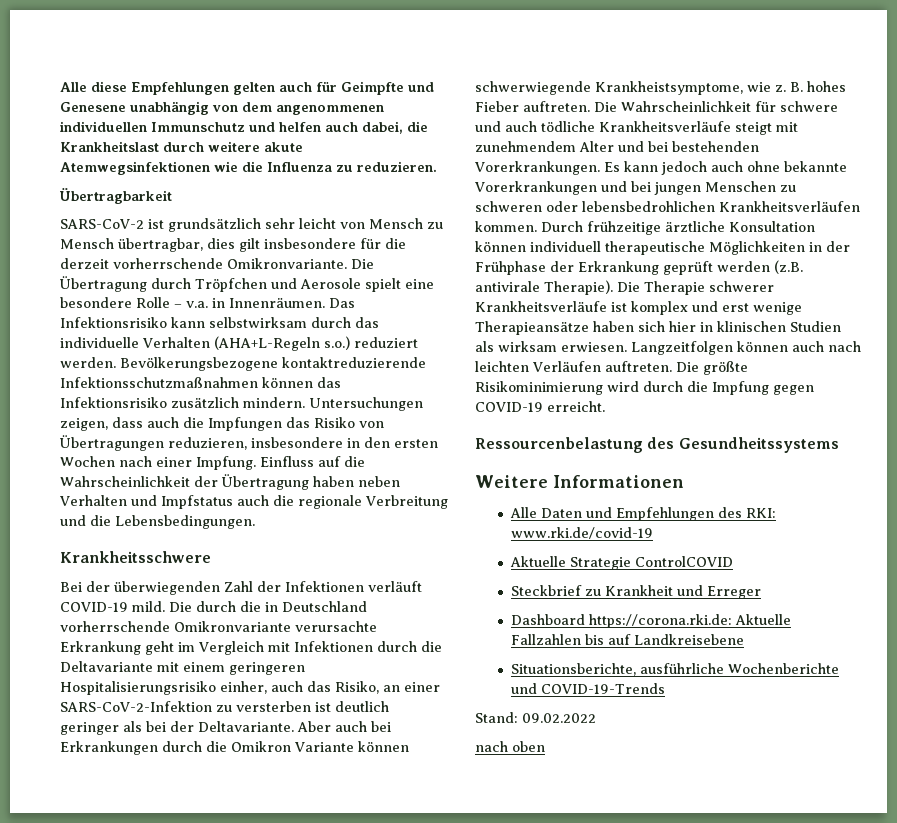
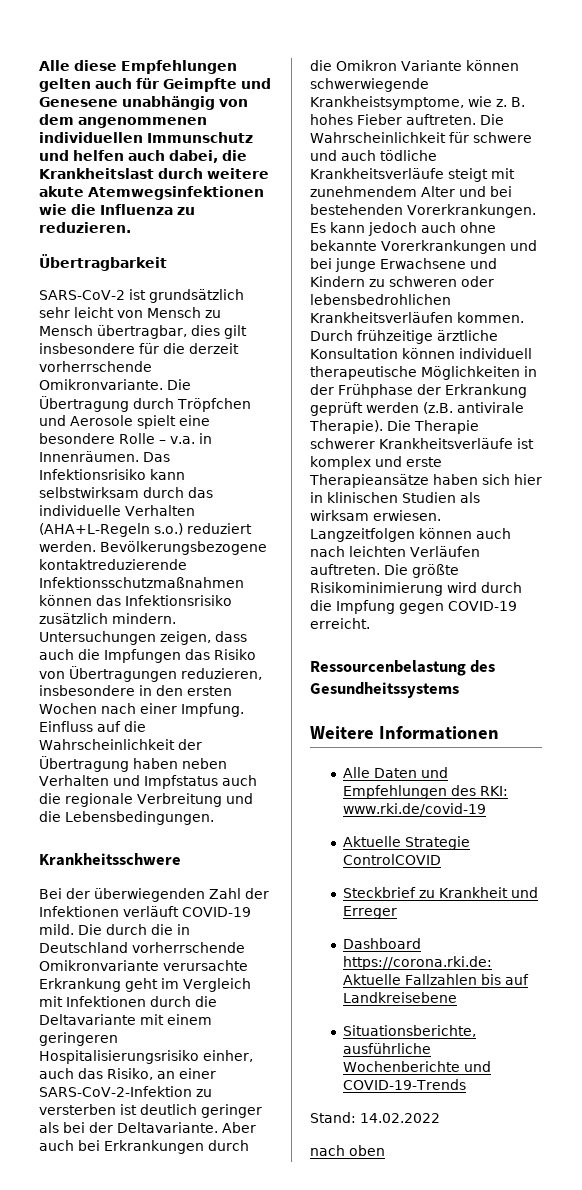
- Es kann jedoch auch ohne bekannte Vorerkrankungen und bei jungen Menschen zu schweren oder lebensbedrohlichen Krankheitsverläufen kommen.
+ Es kann jedoch auch ohne bekannte Vorerkrankungen und bei junge Erwachsene und Kindern zu schweren oder lebensbedrohlichen Krankheitsverläufen kommen.
- Die Therapie schwerer Krankheitsverläufe ist komplex und erst wenige Therapieansätze haben sich hier in klinischen Studien als wirksam erwiesen.
+ Die Therapie schwerer Krankheitsverläufe ist komplex und erste Therapieansätze haben sich hier in klinischen Studien als wirksam erwiesen.
- Stand: 09.02.2022
+ Stand: 14.02.2022

